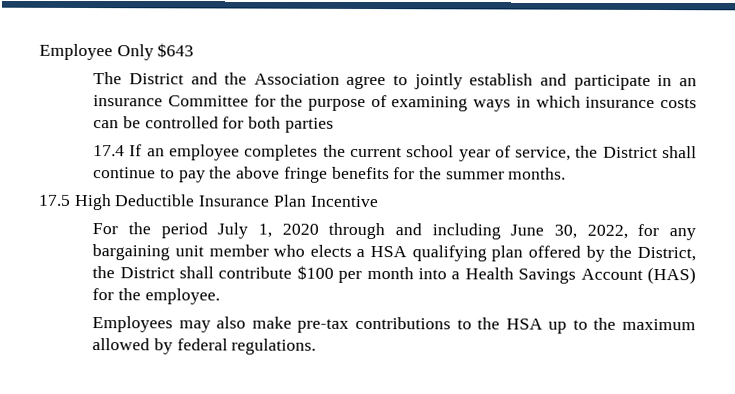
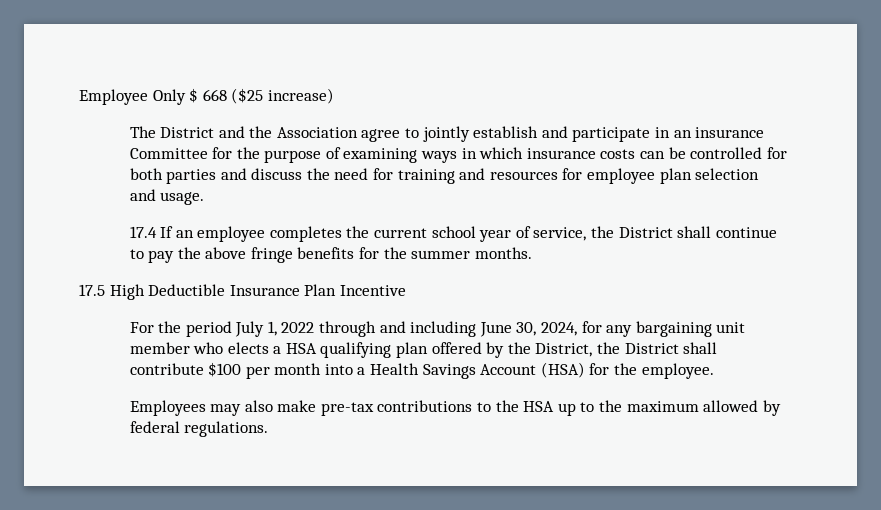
- Employee Only $643
+ Employee Only $ 668 ($25 increase)
- The District and the Association agree to jointly establish and participate in an insurance Committee for the purpose of examining ways in which insurance costs can be controlled for both parties
+ The District and the Association agree to jointly establish and participate in an insurance Committee for the purpose of examining ways in which insurance costs can be controlled for both parties and discuss the need for training and resources for employee plan selection and usage.
- For the period July 1, 2020 through and including June 30, 2022, for any bargaining unit member who elects a HSA qualifying plan offered by the District, the District shall contribute $100 per month into a Health Savings Account (HAS) for the employee.
+ For the period July 1, 2022 through and including June 30, 2024, for any bargaining unit member who elects a HSA qualifying plan offered by the District, the District shall contribute $100 per month into a Health Savings Account (HSA) for the employee.

